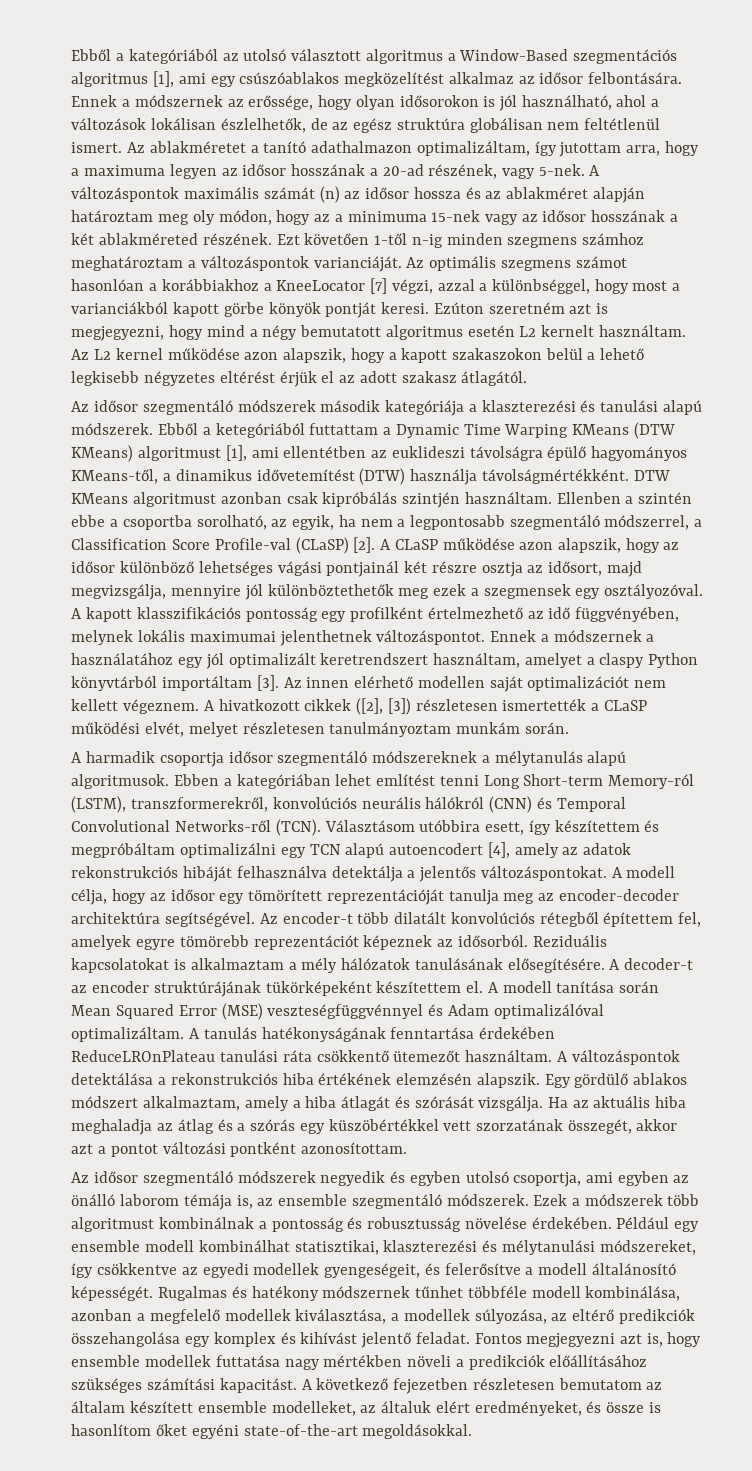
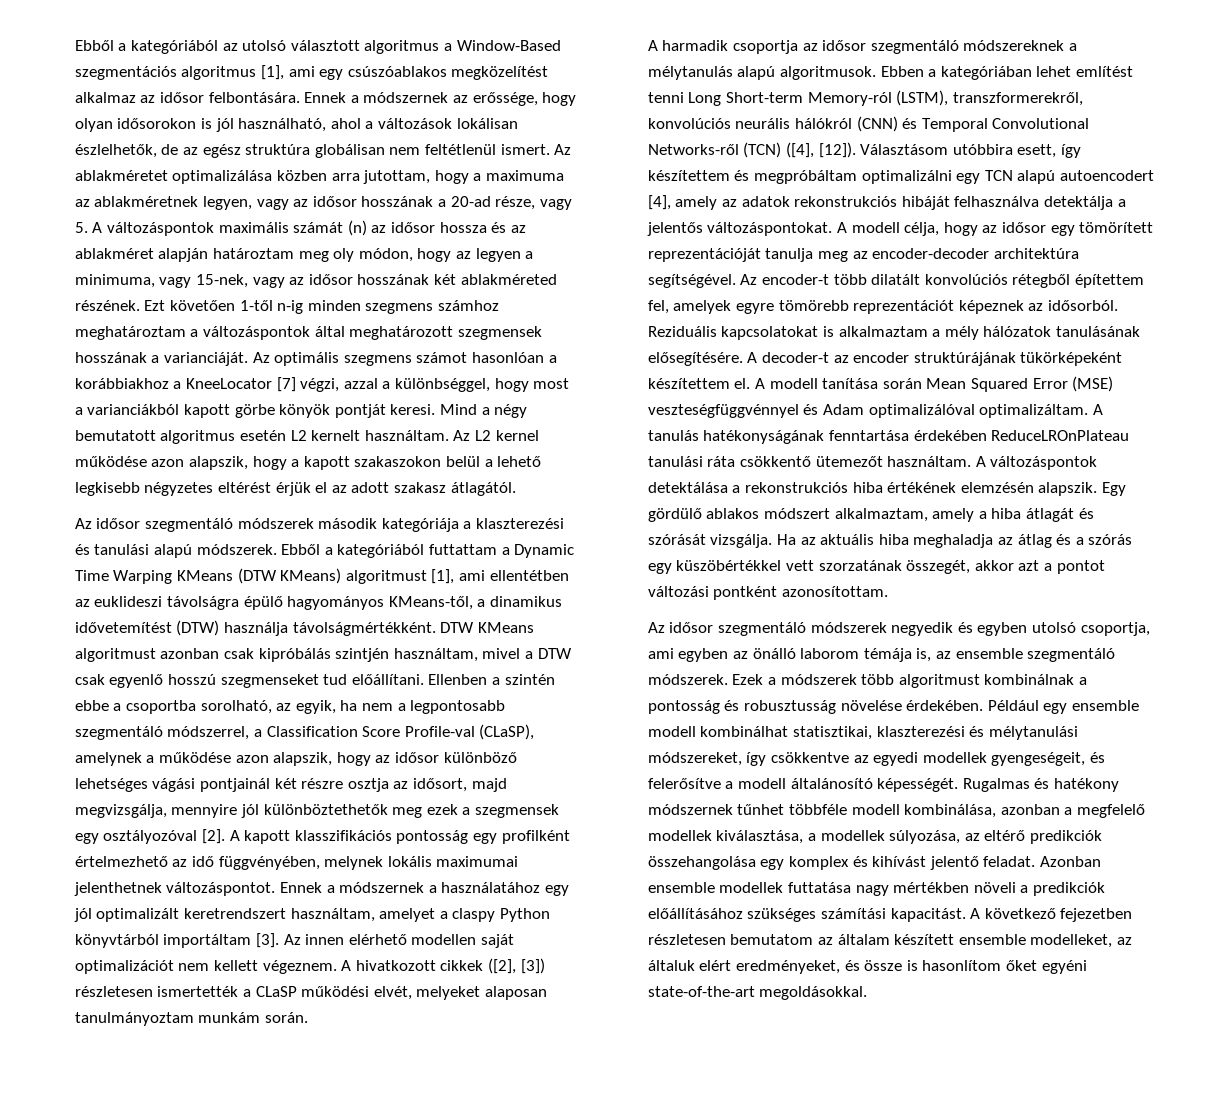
- Az ablakméretet a tanító adathalmazon optimalizáltam, így jutottam arra, hogy a maximuma legyen az idősor hosszának a 20-ad részének, vagy 5-nek. A változáspontok maximális számát (n) az idősor hossza és az ablakméret alapján határoztam meg oly módon, hogy az a minimuma 15-nek vagy az idősor hosszának a két ablakméreted részének.
+ Az ablakméretet optimalizálása közben arra jutottam, hogy a maximuma az ablakméretnek legyen, vagy az idősor hosszának a 20-ad része, vagy 5. A változáspontok maximális számát (n) az idősor hossza és az ablakméret alapján határoztam meg oly módon, hogy az legyen a minimuma, vagy 15-nek, vagy az idősor hosszának két ablakméreted részének.
- Ezt követően 1-től n-ig minden szegmens számhoz meghatároztam a változáspontok varianciáját.
+ Ezt követően 1-től n-ig minden szegmens számhoz meghatároztam a változáspontok által meghatározott szegmensek hosszának a varianciáját.
- Ezúton szeretném azt is megjegyezni, hogy mind a négy bemutatott algoritmus esetén L2 kernelt használtam.
+ Mind a négy bemutatott algoritmus esetén L2 kernelt használtam.
- Ebből a ketegóriából futtattam a Dynamic Time Warping KMeans (DTW KMeans) algoritmust [1], ami ellentétben az euklideszi távolságra épülő hagyományos KMeans-től, a dinamikus idővetemítést (DTW) használja távolságmértékként.
+ Ebből a kategóriából futtattam a Dynamic Time Warping KMeans (DTW KMeans) algoritmust [1], ami ellentétben az euklideszi távolságra épülő hagyományos KMeans-től, a dinamikus idővetemítést (DTW) használja távolságmértékként.
- DTW KMeans algoritmust azonban csak kipróbálás szintjén használtam.
+ DTW KMeans algoritmust azonban csak kipróbálás szintjén használtam, mivel a DTW csak egyenlő hosszú szegmenseket tud előállítani.
- Ellenben a szintén ebbe a csoportba sorolható, az egyik, ha nem a legpontosabb szegmentáló módszerrel, a Classification Score Profile-val (CLaSP) [2]. A CLaSP működése azon alapszik, hogy az idősor különböző lehetséges vágási pontjainál két részre osztja az idősort, majd megvizsgálja, mennyire jól különböztethetők meg ezek a szegmensek egy osztályozóval.
+ Ellenben a szintén ebbe a csoportba sorolható, az egyik, ha nem a legpontosabb szegmentáló módszerrel, a Classification Score Profile-val (CLaSP), amelynek a működése azon alapszik, hogy az idősor különböző lehetséges vágási pontjainál két részre osztja az idősort, majd megvizsgálja, mennyire jól különböztethetők meg ezek a szegmensek egy osztályozóval [2].
- A hivatkozott cikkek ([2], [3]) részletesen ismertették a CLaSP működési elvét, melyet részletesen tanulmányoztam munkám során.
+ A hivatkozott cikkek ([2], [3]) részletesen ismertették a CLaSP működési elvét, melyeket alaposan tanulmányoztam munkám során.
- A harmadik csoportja idősor szegmentáló módszereknek a mélytanulás alapú algoritmusok.
+ A harmadik csoportja az idősor szegmentáló módszereknek a mélytanulás alapú algoritmusok.
- Ebben a kategóriában lehet említést tenni Long Short-term Memory-ról (LSTM), transzformerekről, konvolúciós neurális hálókról (CNN) és Temporal Convolutional Networks-ről (TCN).
+ Ebben a kategóriában lehet említést tenni Long Short-term Memory-ról (LSTM), transzformerekről, konvolúciós neurális hálókról (CNN) és Temporal Convolutional Networks-ről (TCN) ([4], [12]).
- Fontos megjegyezni azt is, hogy ensemble modellek futtatása nagy mértékben növeli a predikciók előállításához szükséges számítási kapacitást.
+ Azonban ensemble modellek futtatása nagy mértékben növeli a predikciók előállításához szükséges számítási kapacitást.

